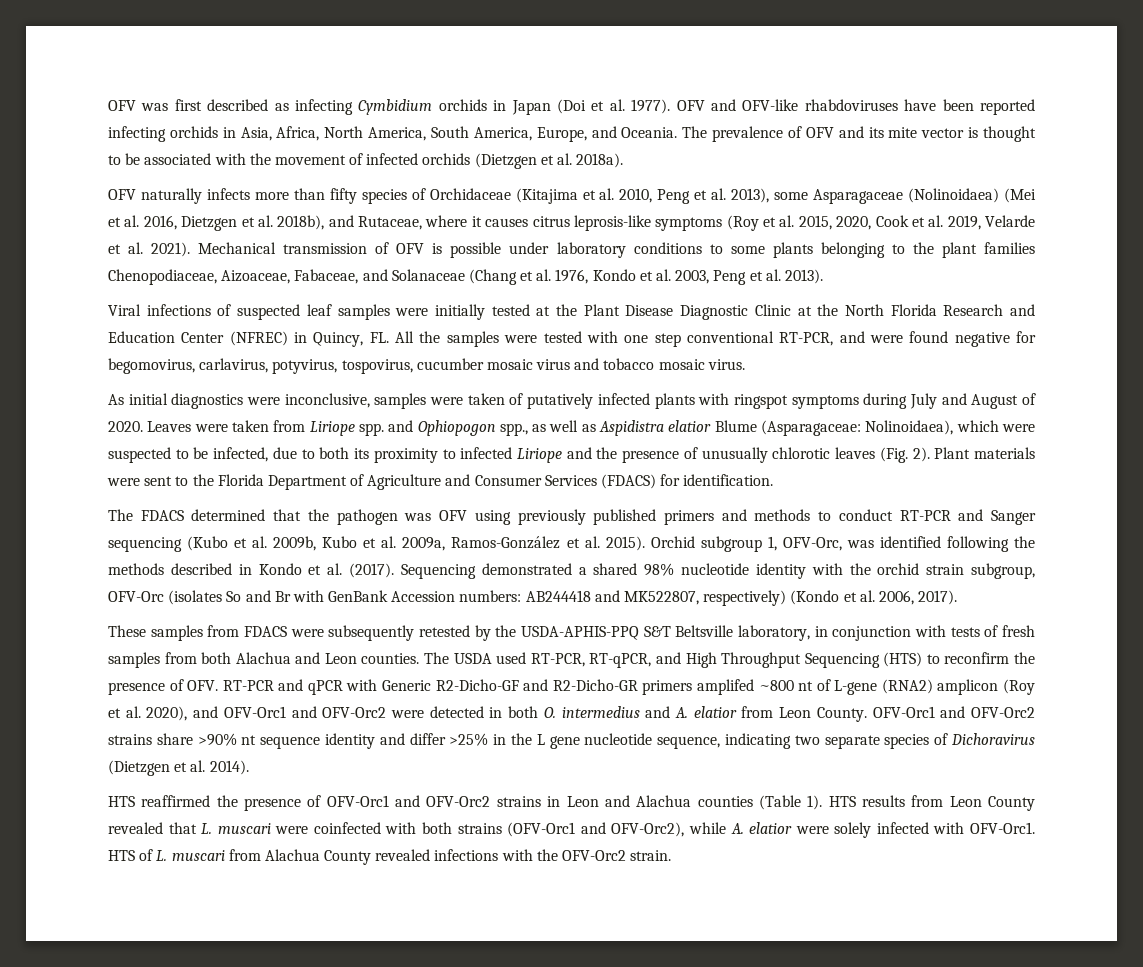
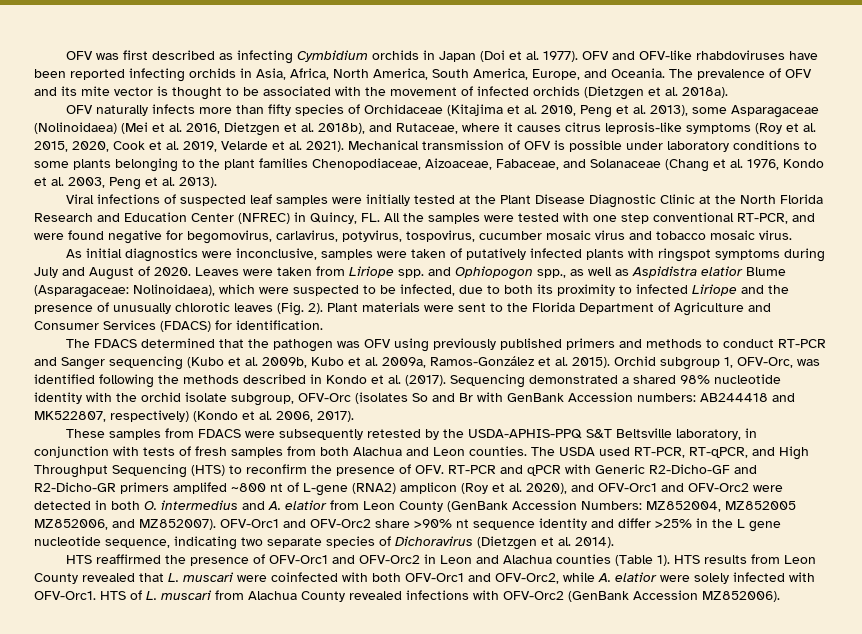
- Sequencing demonstrated a shared 98% nucleotide identity with the orchid strain subgroup, OFV-Orc (isolates So and Br with GenBank Accession numbers: AB244418 and MK522807, respectively) (Kondo et al. 2006, 2017).
+ Sequencing demonstrated a shared 98% nucleotide identity with the orchid isolate subgroup, OFV-Orc (isolates So and Br with GenBank Accession numbers: AB244418 and MK522807, respectively) (Kondo et al. 2006, 2017).
- The USDA used RT-PCR, RT-qPCR, and High Throughput Sequencing (HTS) to reconfirm the presence of OFV. RT-PCR and qPCR with Generic R2-Dicho-GF and R2-Dicho-GR primers amplifed ~800 nt of L-gene (RNA2) amplicon (Roy et al. 2020), and OFV-Orc1 and OFV-Orc2 were detected in both O. intermedius and A. elatior from Leon County. OFV-Orc1 and OFV-Orc2 strains share >90% nt sequence identity and differ >25% in the L gene nucleotide sequence, indicating two separate species of Dichoravirus (Dietzgen et al. 2014).
+ The USDA used RT-PCR, RT-qPCR, and High Throughput Sequencing (HTS) to reconfirm the presence of OFV. RT-PCR and qPCR with Generic R2-Dicho-GF and R2-Dicho-GR primers amplifed ~800 nt of L-gene (RNA2) amplicon (Roy et al. 2020), and OFV-Orc1 and OFV-Orc2 were detected in both O. intermedius and A. elatior from Leon County (GenBank Accession Numbers: MZ852004, MZ852005 MZ852006, and MZ852007). OFV-Orc1 and OFV-Orc2 share >90% nt sequence identity and differ >25% in the L gene nucleotide sequence, indicating two separate species of Dichoravirus (Dietzgen et al. 2014).
- HTS reaffirmed the presence of OFV-Orc1 and OFV-Orc2 strains in Leon and Alachua counties (Table 1).
+ HTS reaffirmed the presence of OFV-Orc1 and OFV-Orc2 in Leon and Alachua counties (Table 1).
- HTS results from Leon County revealed that L. muscari were coinfected with both strains (OFV-Orc1 and OFV-Orc2), while A. elatior were solely infected with OFV-Orc1.
+ HTS results from Leon County revealed that L. muscari were coinfected with both OFV-Orc1 and OFV-Orc2, while A. elatior were solely infected with OFV-Orc1.
- HTS of L. muscari from Alachua County revealed infections with the OFV-Orc2 strain.
+ HTS of L. muscari from Alachua County revealed infections with OFV-Orc2 (GenBank Accession MZ852006).

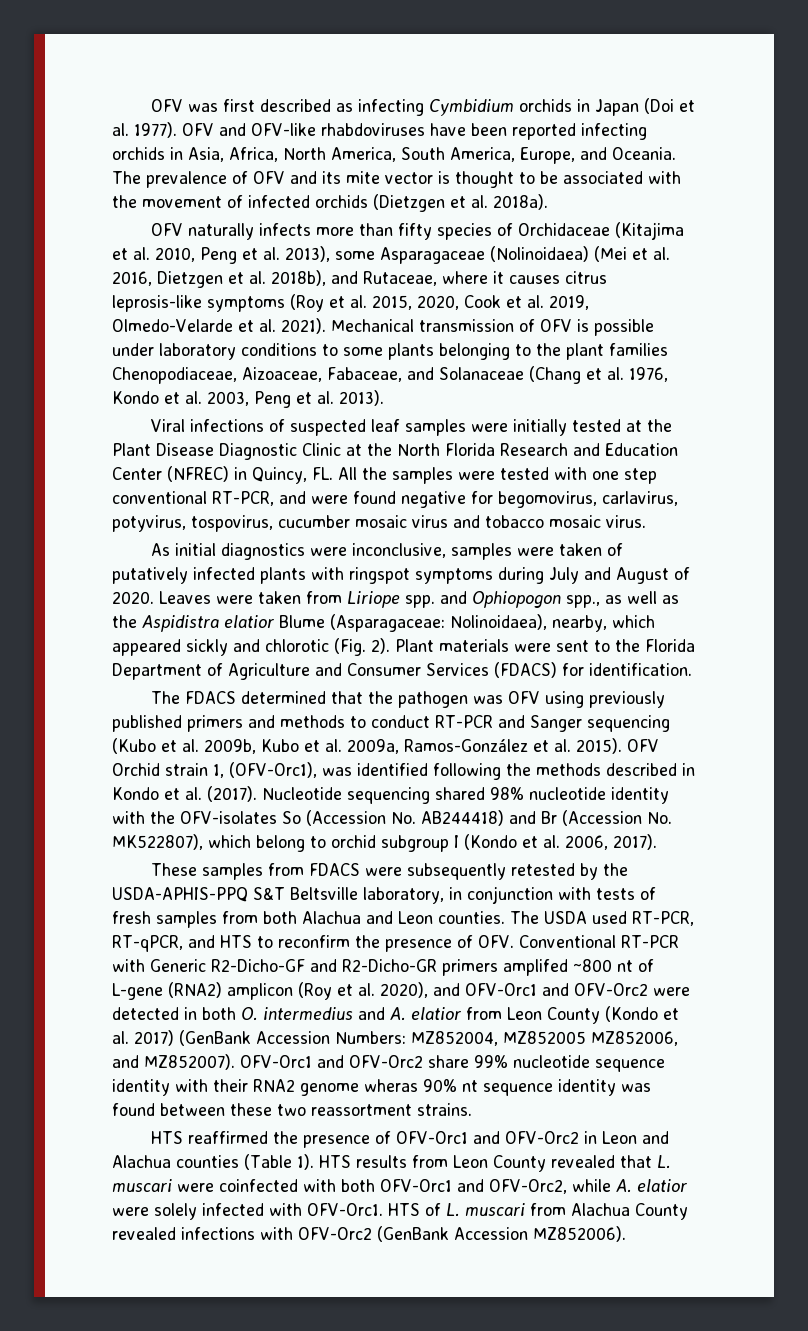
- OFV naturally infects more than fifty species of Orchidaceae (Kitajima et al. 2010, Peng et al. 2013), some Asparagaceae (Nolinoidaea) (Mei et al. 2016, Dietzgen et al. 2018b), and Rutaceae, where it causes citrus leprosis-like symptoms (Roy et al. 2015, 2020, Cook et al. 2019, Velarde et al. 2021).
+ OFV naturally infects more than fifty species of Orchidaceae (Kitajima et al. 2010, Peng et al. 2013), some Asparagaceae (Nolinoidaea) (Mei et al. 2016, Dietzgen et al. 2018b), and Rutaceae, where it causes citrus leprosis-like symptoms (Roy et al. 2015, 2020, Cook et al. 2019, Olmedo-Velarde et al. 2021).
- Leaves were taken from Liriope spp. and Ophiopogon spp., as well as Aspidistra elatior Blume (Asparagaceae: Nolinoidaea), which were suspected to be infected, due to both its proximity to infected Liriope and the presence of unusually chlorotic leaves (Fig. 2).
+ Leaves were taken from Liriope spp. and Ophiopogon spp., as well as the Aspidistra elatior Blume (Asparagaceae: Nolinoidaea), nearby, which appeared sickly and chlorotic (Fig. 2).
- Orchid subgroup 1, OFV-Orc, was identified following the methods described in Kondo et al. (2017).
+ OFV Orchid strain 1, (OFV-Orc1), was identified following the methods described in Kondo et al. (2017).
- Sequencing demonstrated a shared 98% nucleotide identity with the orchid isolate subgroup, OFV-Orc (isolates So and Br with GenBank Accession numbers: AB244418 and MK522807, respectively) (Kondo et al. 2006, 2017).
+ Nucleotide sequencing shared 98% nucleotide identity with the OFV-isolates So (Accession No. AB244418) and Br (Accession No. MK522807), which belong to orchid subgroup I (Kondo et al. 2006, 2017).
- The USDA used RT-PCR, RT-qPCR, and High Throughput Sequencing (HTS) to reconfirm the presence of OFV. RT-PCR and qPCR with Generic R2-Dicho-GF and R2-Dicho-GR primers amplifed ~800 nt of L-gene (RNA2) amplicon (Roy et al. 2020), and OFV-Orc1 and OFV-Orc2 were detected in both O. intermedius and A. elatior from Leon County (GenBank Accession Numbers: MZ852004, MZ852005 MZ852006, and MZ852007).
+ The USDA used RT-PCR, RT-qPCR, and HTS to reconfirm the presence of OFV. Conventional RT-PCR with Generic R2-Dicho-GF and R2-Dicho-GR primers amplifed ~800 nt of L-gene (RNA2) amplicon (Roy et al. 2020), and OFV-Orc1 and OFV-Orc2 were detected in both O. intermedius and A. elatior from Leon County (Kondo et al. 2017) (GenBank Accession Numbers: MZ852004, MZ852005 MZ852006, and MZ852007).
- OFV-Orc1 and OFV-Orc2 share >90% nt sequence identity and differ >25% in the L gene nucleotide sequence, indicating two separate species of Dichoravirus (Dietzgen et al. 2014).
+ OFV-Orc1 and OFV-Orc2 share 99% nucleotide sequence identity with their RNA2 genome wheras 90% nt sequence identity was found between these two reassortment strains.

